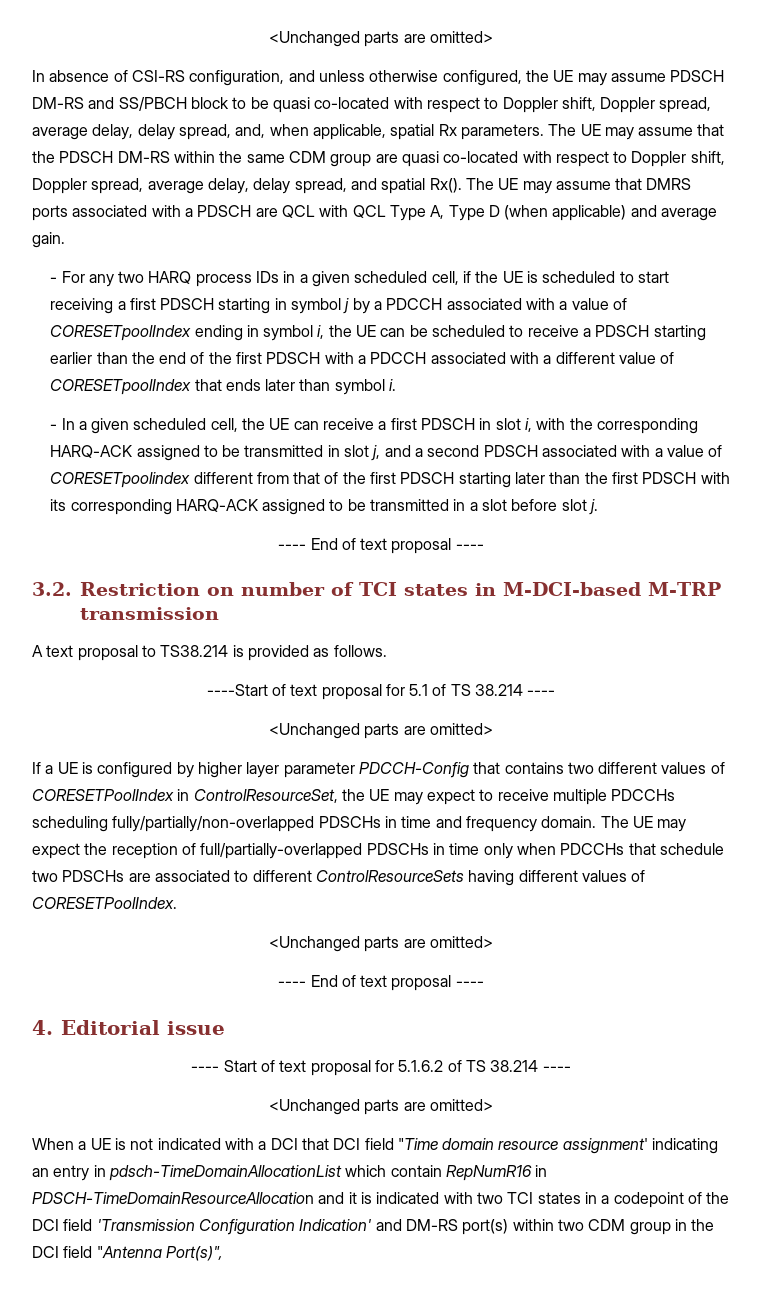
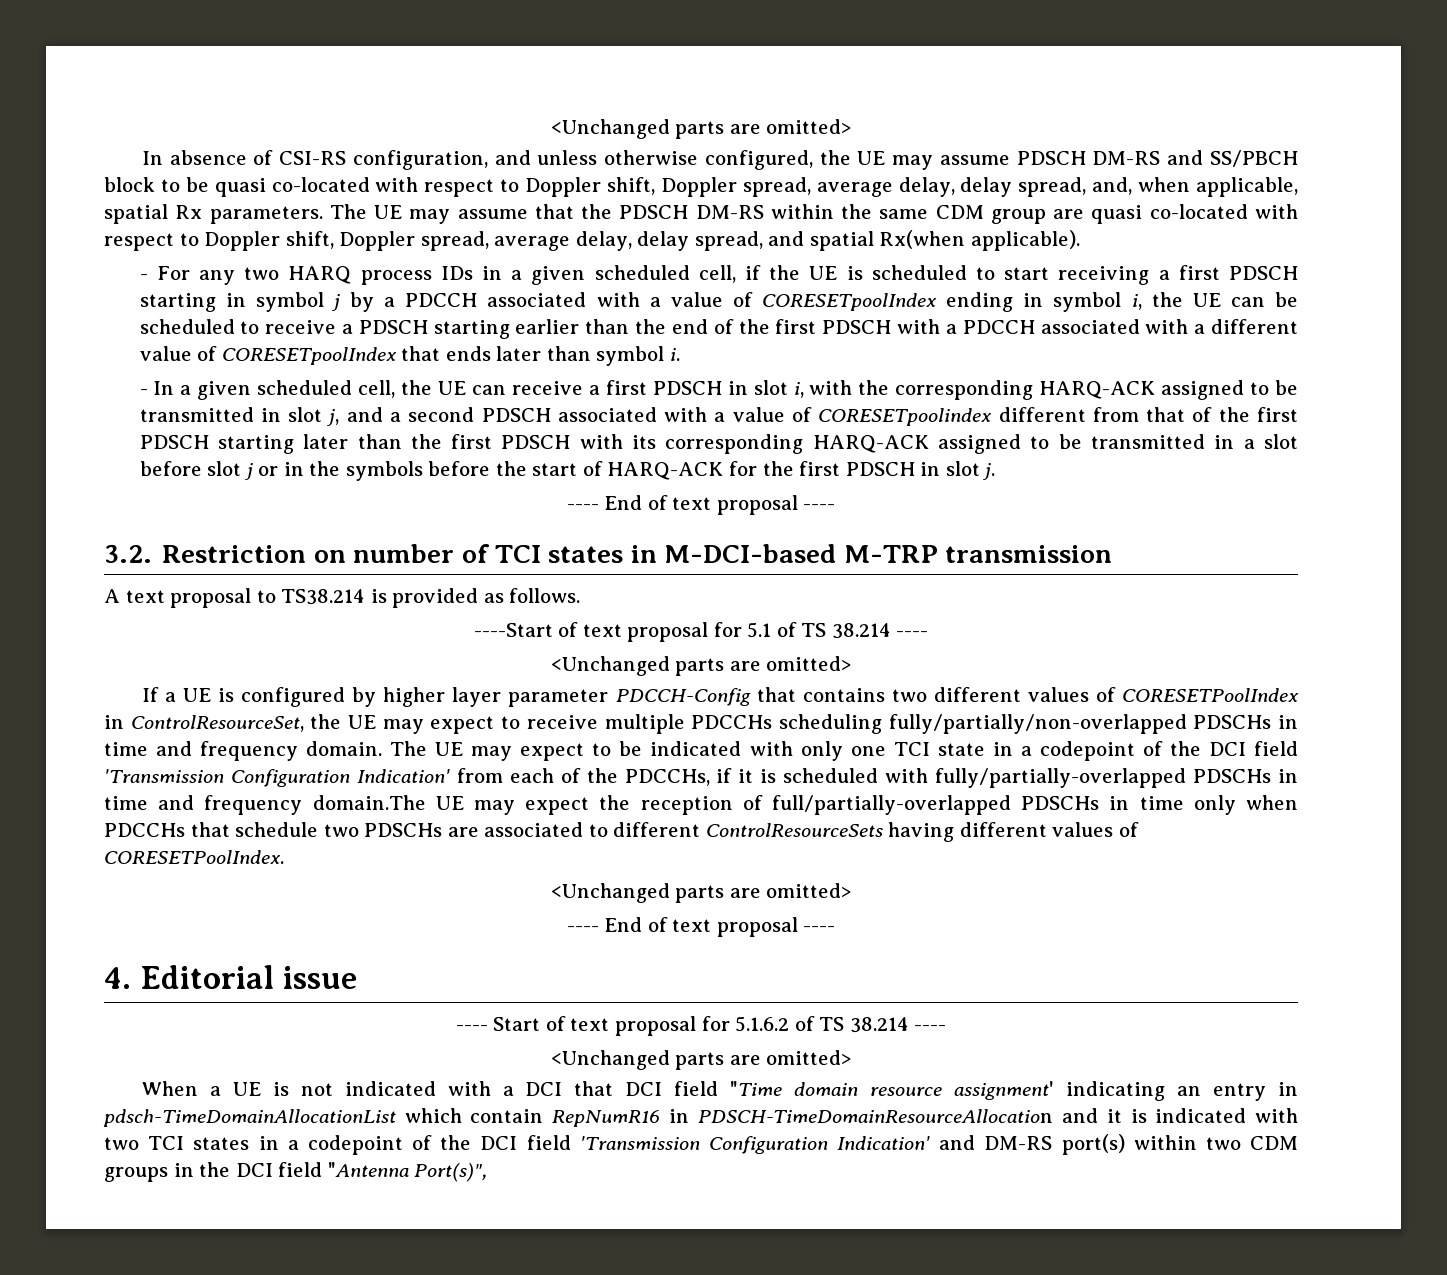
- The UE may assume that the PDSCH DM-RS within the same CDM group are quasi co-located with respect to Doppler shift, Doppler spread, average delay, delay spread, and spatial Rx(). The UE may assume that DMRS ports associated with a PDSCH are QCL with QCL Type A, Type D (when applicable) and average gain.
+ The UE may assume that the PDSCH DM-RS within the same CDM group are quasi co-located with respect to Doppler shift, Doppler spread, average delay, delay spread, and spatial Rx(when applicable).
- - In a given scheduled cell, the UE can receive a first PDSCH in slot i, with the corresponding HARQ-ACK assigned to be transmitted in slot j, and a second PDSCH associated with a value of CORESETpoolindex different from that of the first PDSCH starting later than the first PDSCH with its corresponding HARQ-ACK assigned to be transmitted in a slot before slot j.
+ - In a given scheduled cell, the UE can receive a first PDSCH in slot i, with the corresponding HARQ-ACK assigned to be transmitted in slot j, and a second PDSCH associated with a value of CORESETpoolindex different from that of the first PDSCH starting later than the first PDSCH with its corresponding HARQ-ACK assigned to be transmitted in a slot before slot j or in the symbols before the start of HARQ-ACK for the first PDSCH in slot j.
- The UE may expect the reception of full/partially-overlapped PDSCHs in time only when PDCCHs that schedule two PDSCHs are associated to different ControlResourceSets having different values of CORESETPoolIndex.
+ The UE may expect to be indicated with only one TCI state in a codepoint of the DCI field 'Transmission Configuration Indication' from each of the PDCCHs, if it is scheduled with fully/partially-overlapped PDSCHs in time and frequency domain.The UE may expect the reception of full/partially-overlapped PDSCHs in time only when PDCCHs that schedule two PDSCHs are associated to different ControlResourceSets having different values of CORESETPoolIndex.
- When a UE is not indicated with a DCI that DCI field "Time domain resource assignment' indicating an entry in pdsch-TimeDomainAllocationList which contain RepNumR16 in PDSCH-TimeDomainResourceAllocation and it is indicated with two TCI states in a codepoint of the DCI field 'Transmission Configuration Indication' and DM-RS port(s) within two CDM group in the DCI field "Antenna Port(s)",
+ When a UE is not indicated with a DCI that DCI field "Time domain resource assignment' indicating an entry in pdsch-TimeDomainAllocationList which contain RepNumR16 in PDSCH-TimeDomainResourceAllocation and it is indicated with two TCI states in a codepoint of the DCI field 'Transmission Configuration Indication' and DM-RS port(s) within two CDM groups in the DCI field "Antenna Port(s)",

